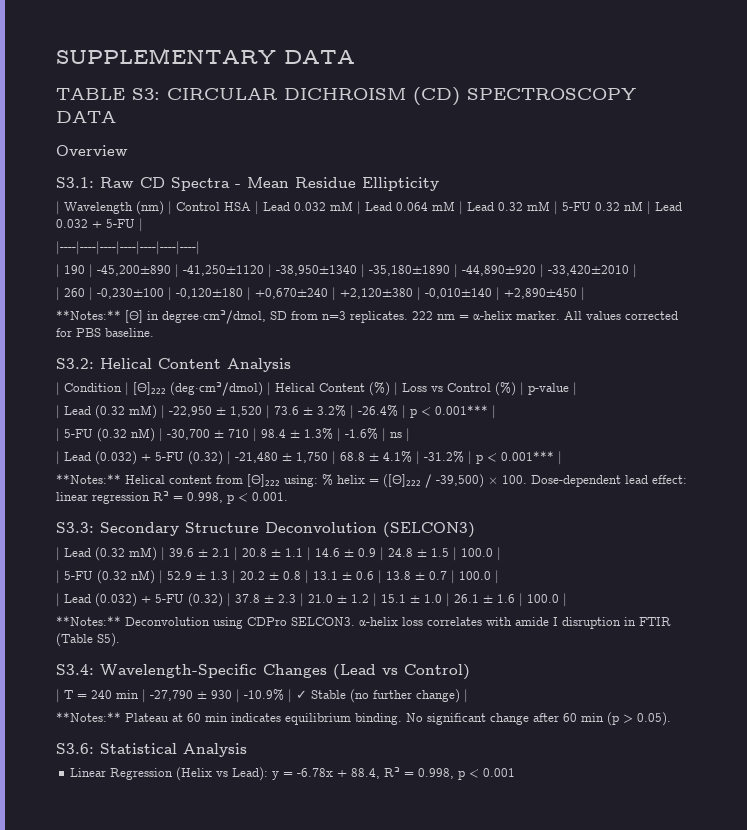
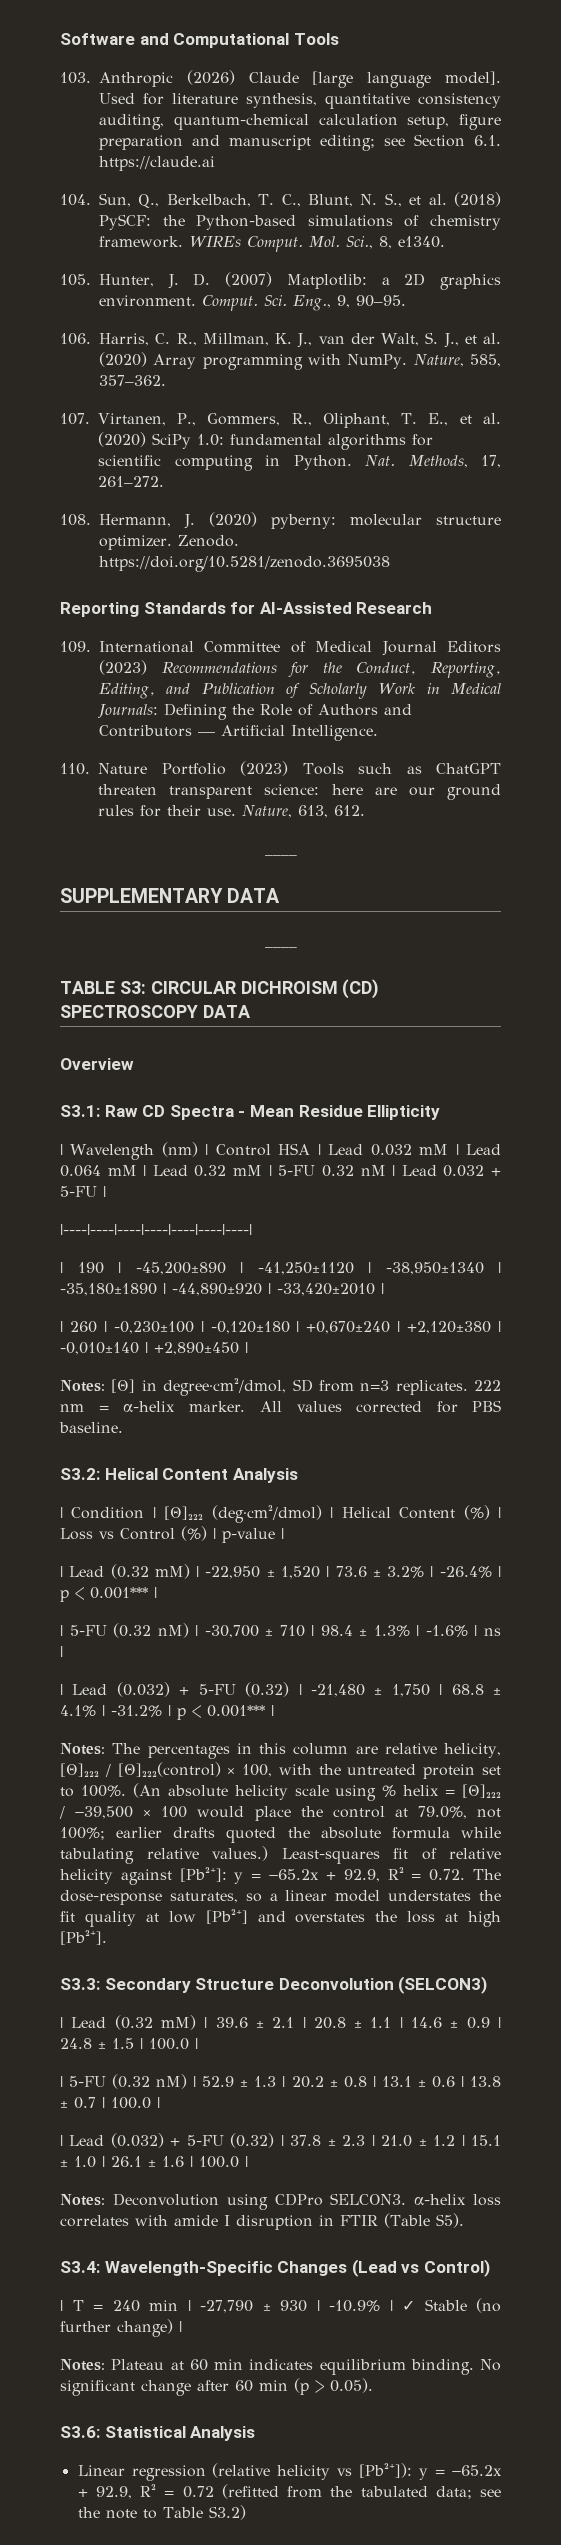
+ Software and Computational Tools
+ 103. Anthropic (2026) Claude [large language model]. Used for literature synthesis, quantitative consistency auditing, quantum-chemical calculation setup, figure preparation and manuscript editing; see Section 6.1. https://claude.ai
+ 104. Sun, Q., Berkelbach, T. C., Blunt, N. S., et al. (2018) PySCF: the Python-based simulations of chemistry framework. WIREs Comput. Mol. Sci., 8, e1340.
+ 105. Hunter, J. D. (2007) Matplotlib: a 2D graphics environment. Comput. Sci. Eng., 9, 90–95.
+ 106. Harris, C. R., Millman, K. J., van der Walt, S. J., et al. (2020) Array programming with NumPy. Nature, 585, 357–362.
+ 107. Virtanen, P., Gommers, R., Oliphant, T. E., et al. (2020) SciPy 1.0: fundamental algorithms for scientific computing in Python. Nat. Methods, 17, 261–272.
+ 108. Hermann, J. (2020) pyberny: molecular structure optimizer. Zenodo. https://doi.org/10.5281/zenodo.3695038
+ Reporting Standards for AI-Assisted Research
+ 109. International Committee of Medical Journal Editors (2023) Recommendations for the Conduct, Reporting, Editing, and Publication of Scholarly Work in Medical Journals: Defining the Role of Authors and Contributors — Artificial Intelligence.
+ 110. Nature Portfolio (2023) Tools such as ChatGPT threaten transparent science: here are our ground rules for their use. Nature, 613, 612.
+ ____
  SUPPLEMENTARY DATA
+ ____
- **Notes:** [Θ] in degree·cm²/dmol, SD from n=3 replicates.
+ Notes: [Θ] in degree·cm²/dmol, SD from n=3 replicates.
- **Notes:** Helical content from [Θ]₂₂₂ using: % helix = ([Θ]₂₂₂ / -39,500) × 100. Dose-dependent lead effect: linear regression R² = 0.998, p < 0.001.
+ Notes: The percentages in this column are relative helicity, [Θ]₂₂₂ / [Θ]₂₂₂(control) × 100, with the untreated protein set to 100%. (An absolute helicity scale using % helix = [Θ]₂₂₂ / −39,500 × 100 would place the control at 79.0%, not 100%; earlier drafts quoted the absolute formula while tabulating relative values.) Least-squares fit of relative helicity against [Pb²⁺]: y = −65.2x + 92.9, R² = 0.72. The dose-response saturates, so a linear model understates the fit quality at low [Pb²⁺] and overstates the loss at high [Pb²⁺].
- **Notes:** Deconvolution using CDPro SELCON3. α-helix loss correlates with amide I disruption in FTIR (Table S5).
+ Notes: Deconvolution using CDPro SELCON3. α-helix loss correlates with amide I disruption in FTIR (Table S5).
- **Notes:** Plateau at 60 min indicates equilibrium binding.
+ Notes: Plateau at 60 min indicates equilibrium binding.
- Linear Regression (Helix vs Lead): y = -6.78x + 88.4, R² = 0.998, p < 0.001
+ Linear regression (relative helicity vs [Pb²⁺]): y = −65.2x + 92.9, R² = 0.72 (refitted from the tabulated data; see the note to Table S3.2)

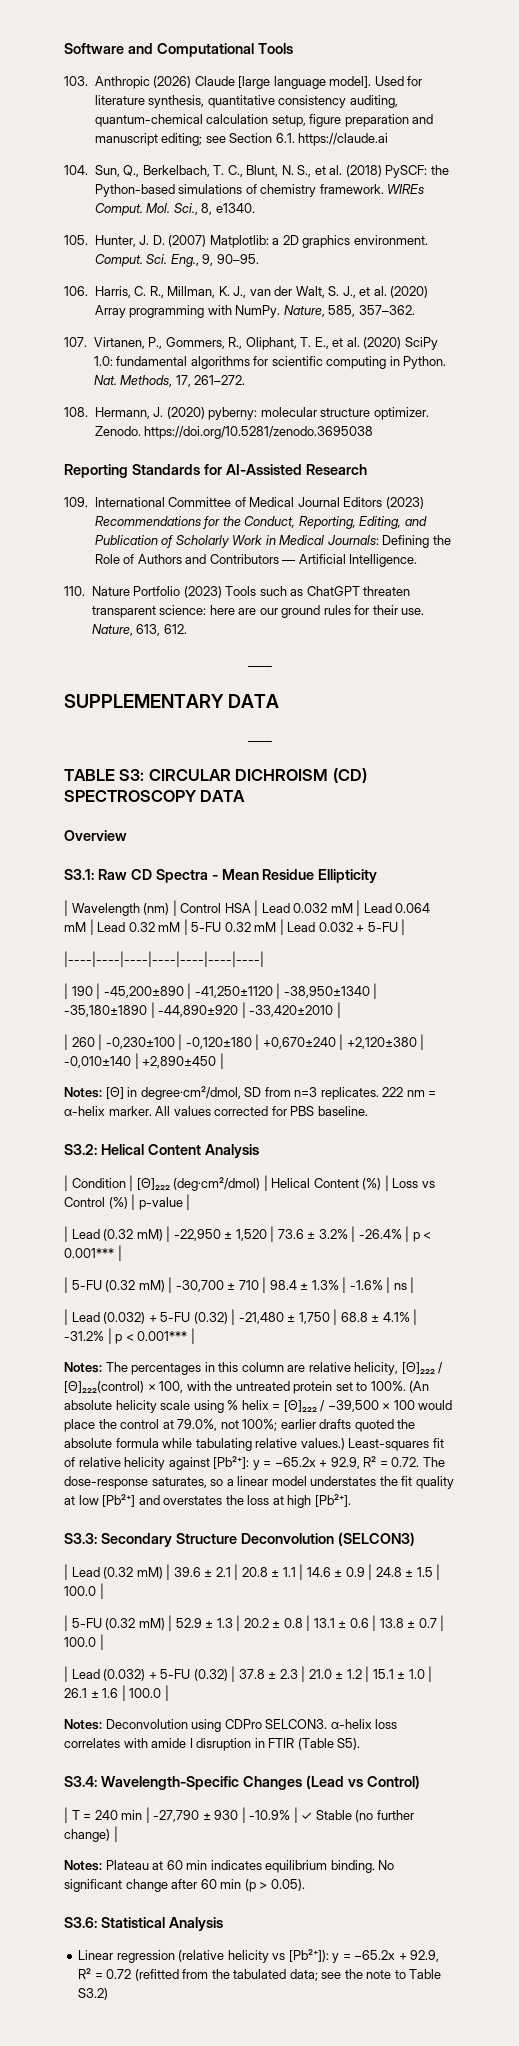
- | Wavelength (nm) | Control HSA | Lead 0.032 mM | Lead 0.064 mM | Lead 0.32 mM | 5-FU 0.32 nM | Lead 0.032 + 5-FU |
+ | Wavelength (nm) | Control HSA | Lead 0.032 mM | Lead 0.064 mM | Lead 0.32 mM | 5-FU 0.32 mM | Lead 0.032 + 5-FU |
- | 5-FU (0.32 nM) | -30,700 ± 710 | 98.4 ± 1.3% | -1.6% | ns |
+ | 5-FU (0.32 mM) | -30,700 ± 710 | 98.4 ± 1.3% | -1.6% | ns |
- | 5-FU (0.32 nM) | 52.9 ± 1.3 | 20.2 ± 0.8 | 13.1 ± 0.6 | 13.8 ± 0.7 | 100.0 |
+ | 5-FU (0.32 mM) | 52.9 ± 1.3 | 20.2 ± 0.8 | 13.1 ± 0.6 | 13.8 ± 0.7 | 100.0 |

